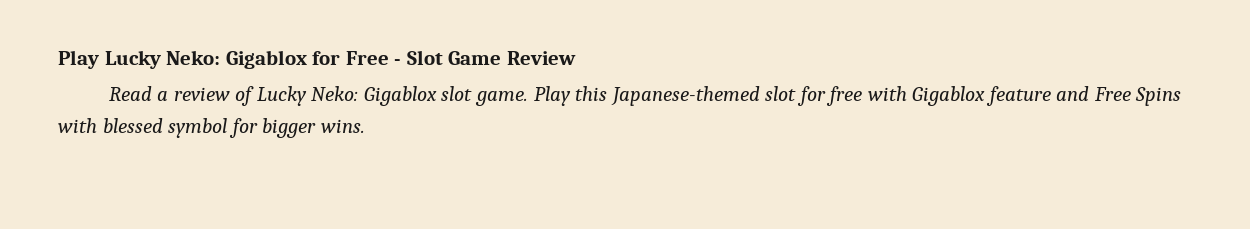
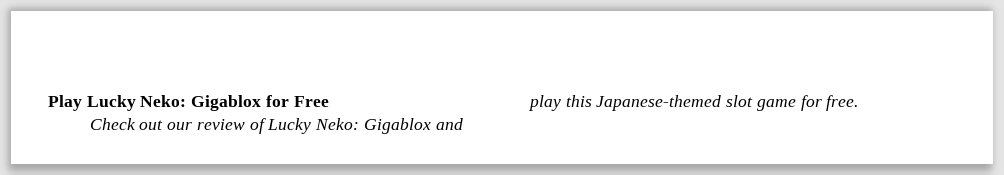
- Play Lucky Neko: Gigablox for Free - Slot Game Review
- Read a review of Lucky Neko: Gigablox slot game. Play this Japanese-themed slot for free with Gigablox feature and Free Spins with blessed symbol for bigger wins.
+ Play Lucky Neko: Gigablox for Free
+ Check out our review of Lucky Neko: Gigablox and play this Japanese-themed slot game for free.

